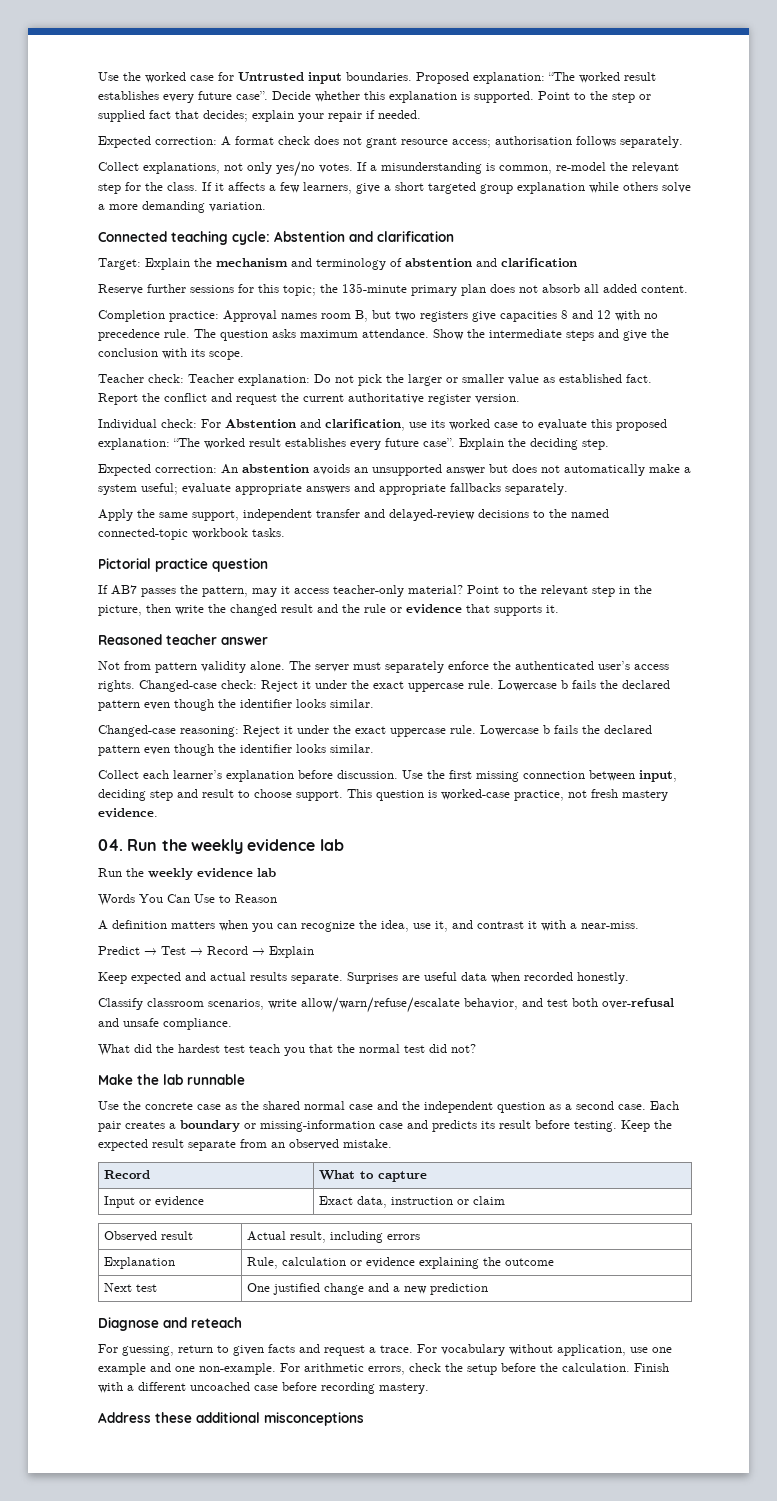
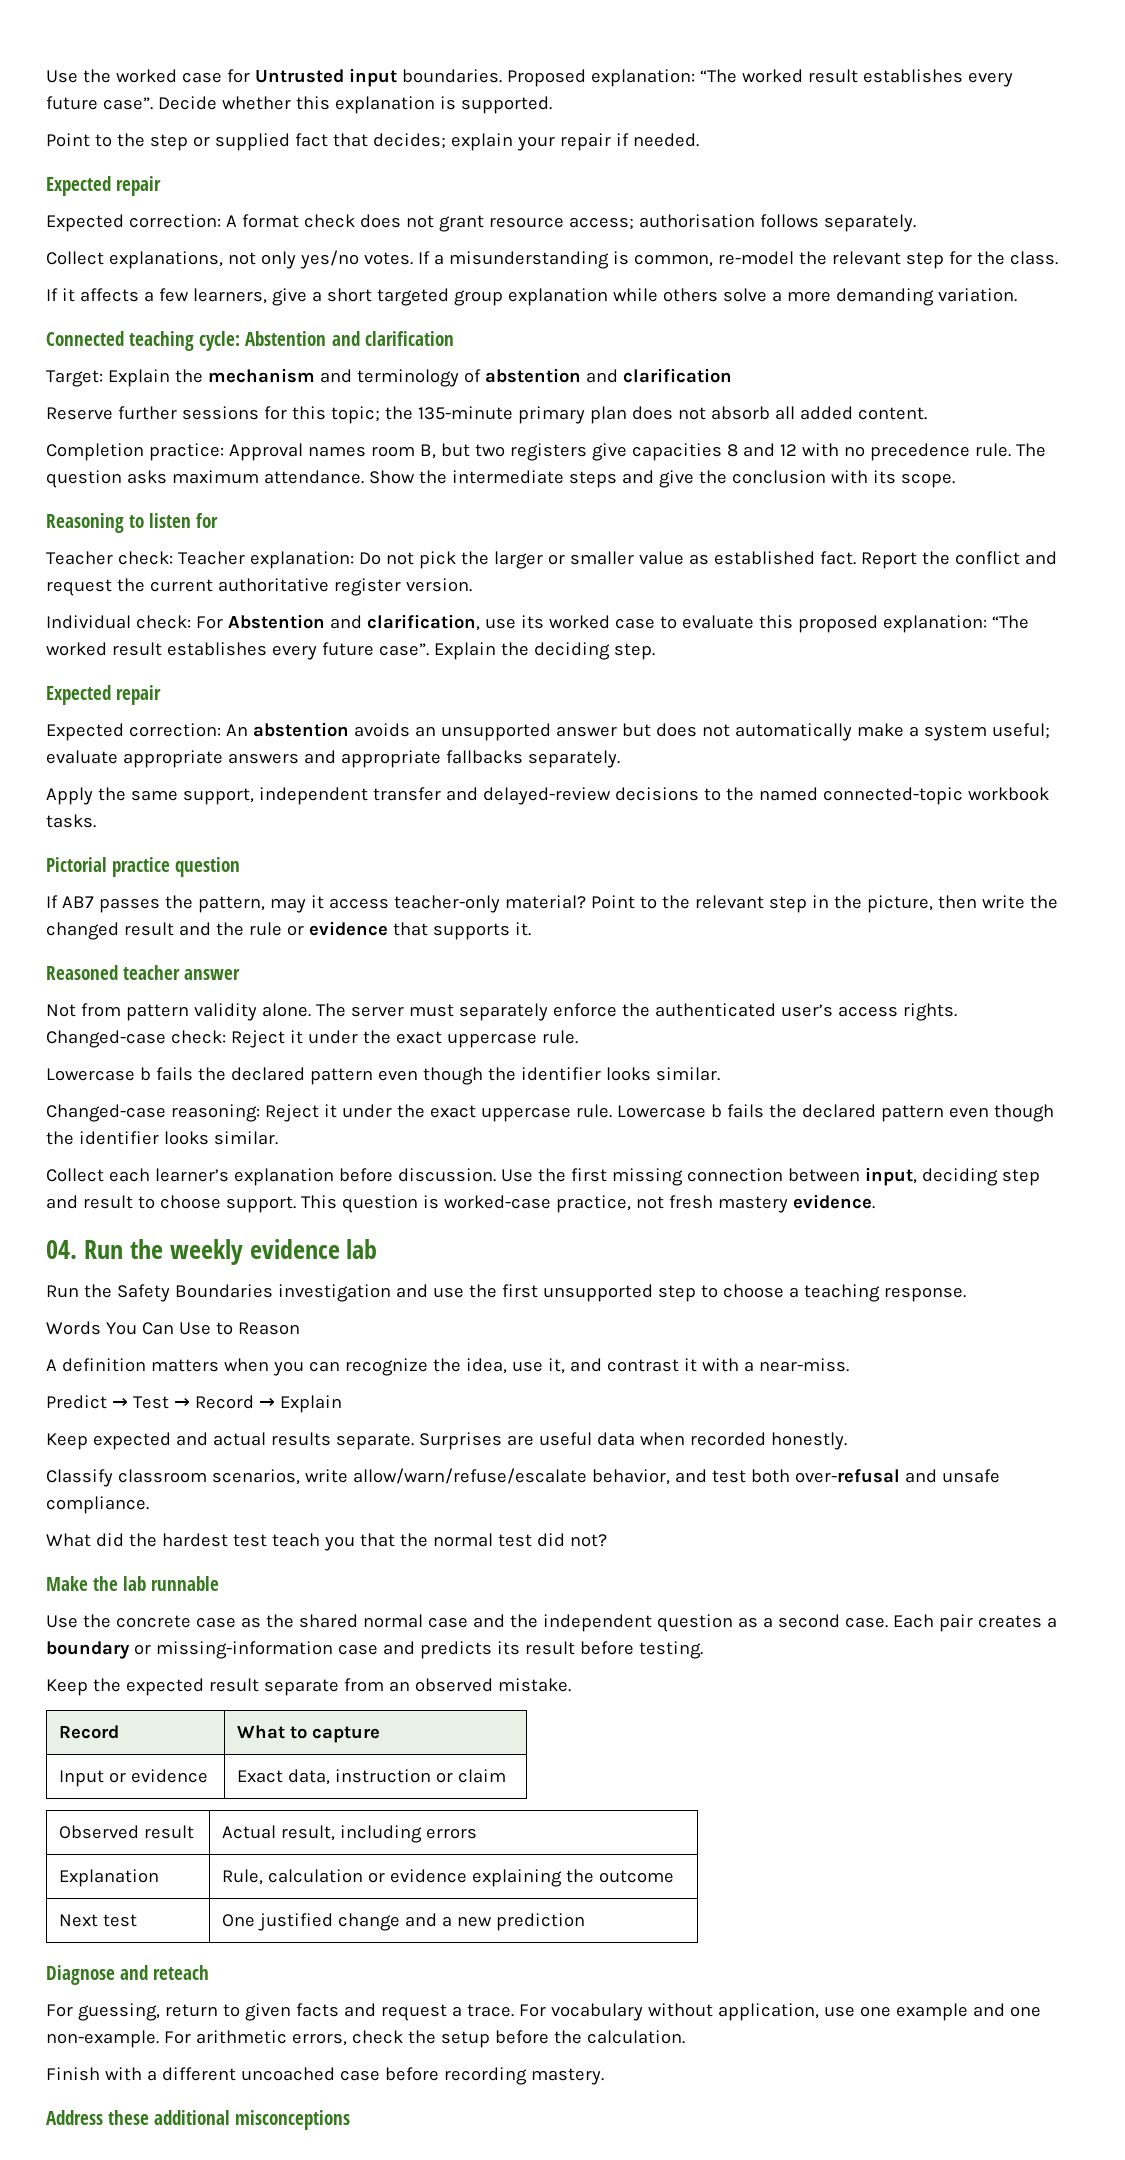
- Decide whether this explanation is supported. Point to the step or supplied fact that decides; explain your repair if needed.
+ Decide whether this explanation is supported.
+ Point to the step or supplied fact that decides; explain your repair if needed.
+ Expected repair
- If a misunderstanding is common, re-model the relevant step for the class. If it affects a few learners, give a short targeted group explanation while others solve a more demanding variation.
+ If a misunderstanding is common, re-model the relevant step for the class.
+ If it affects a few learners, give a short targeted group explanation while others solve a more demanding variation.
+ Reasoning to listen for
  Explain the deciding step.
+ Expected repair
- Changed-case check: Reject it under the exact uppercase rule. Lowercase b fails the declared pattern even though the identifier looks similar.
+ Changed-case check: Reject it under the exact uppercase rule.
+ Lowercase b fails the declared pattern even though the identifier looks similar.
  04. Run the weekly evidence lab
- Run the weekly evidence lab
+ Run the Safety Boundaries investigation and use the first unsupported step to choose a teaching response.
- Each pair creates a boundary or missing-information case and predicts its result before testing. Keep the expected result separate from an observed mistake.
+ Each pair creates a boundary or missing-information case and predicts its result before testing.
+ Keep the expected result separate from an observed mistake.
- For arithmetic errors, check the setup before the calculation. Finish with a different uncoached case before recording mastery.
+ For arithmetic errors, check the setup before the calculation.
+ Finish with a different uncoached case before recording mastery.

